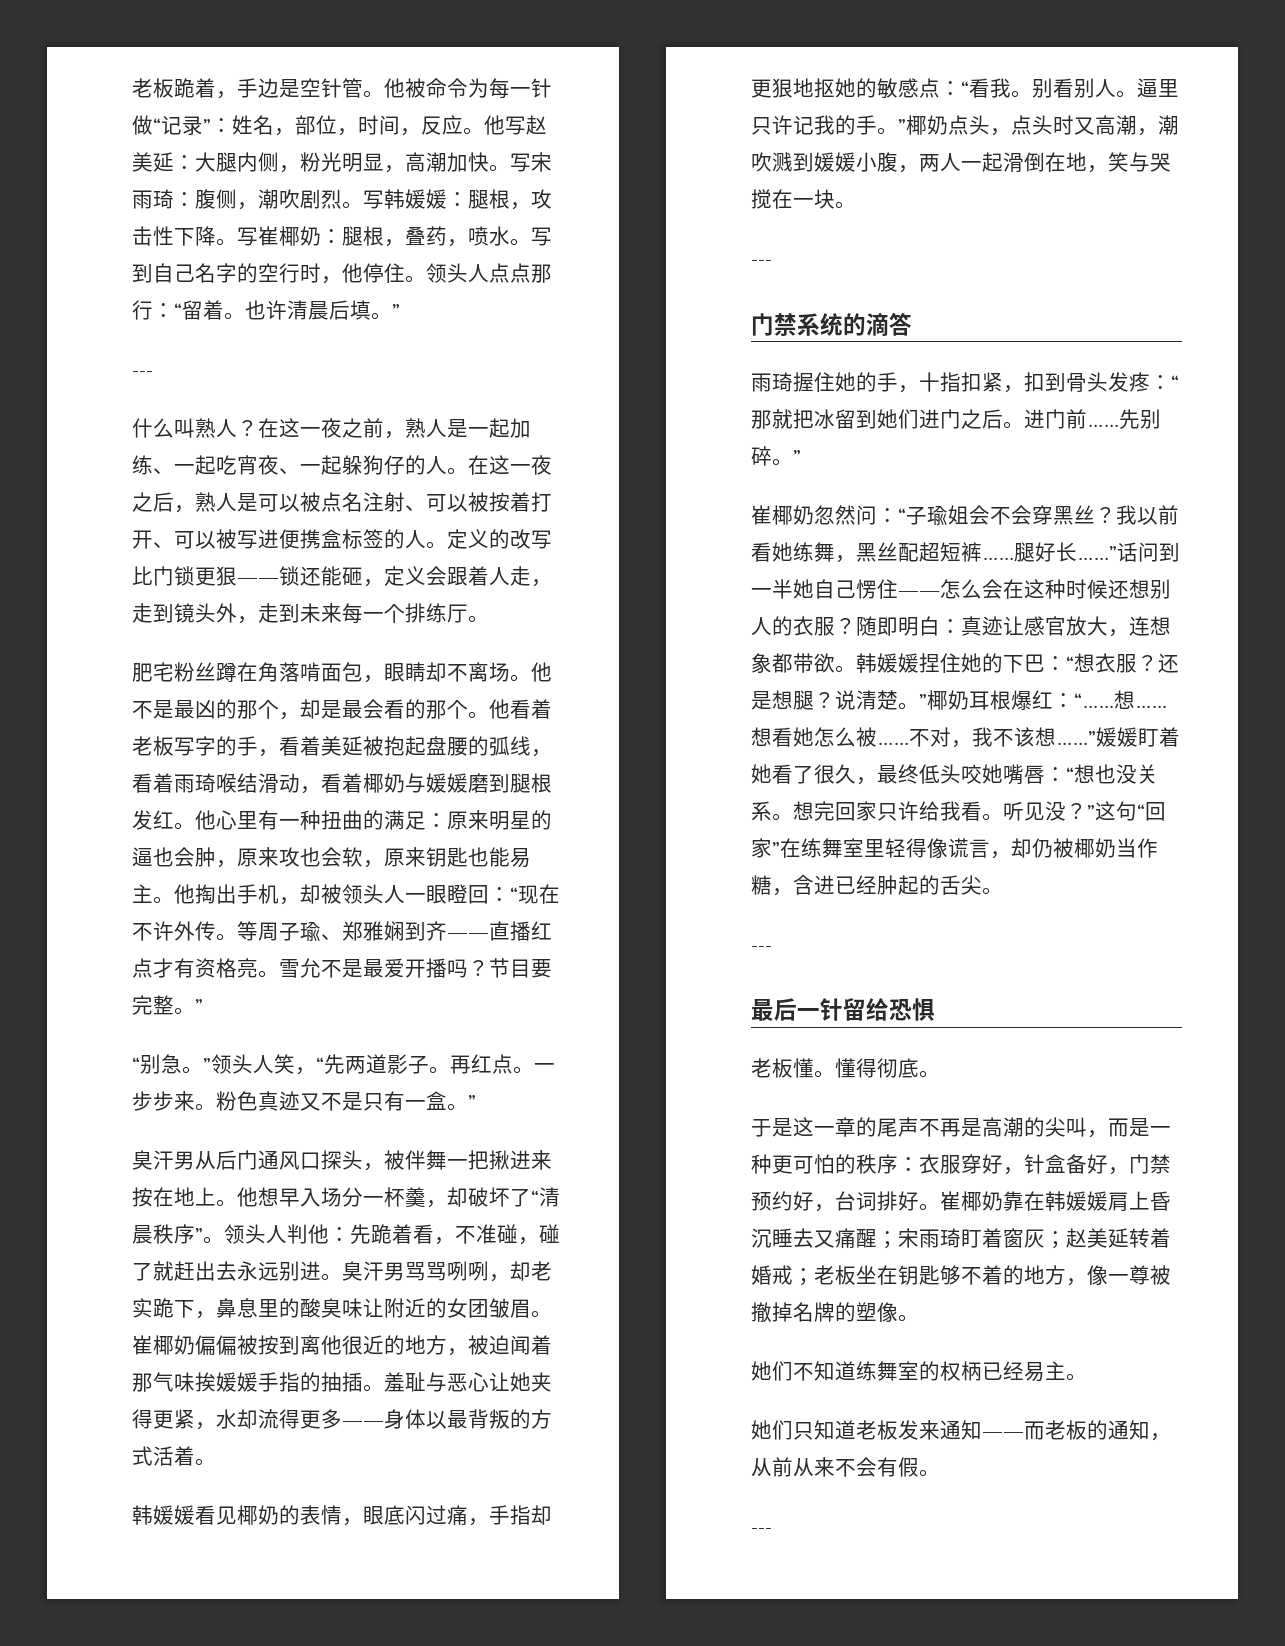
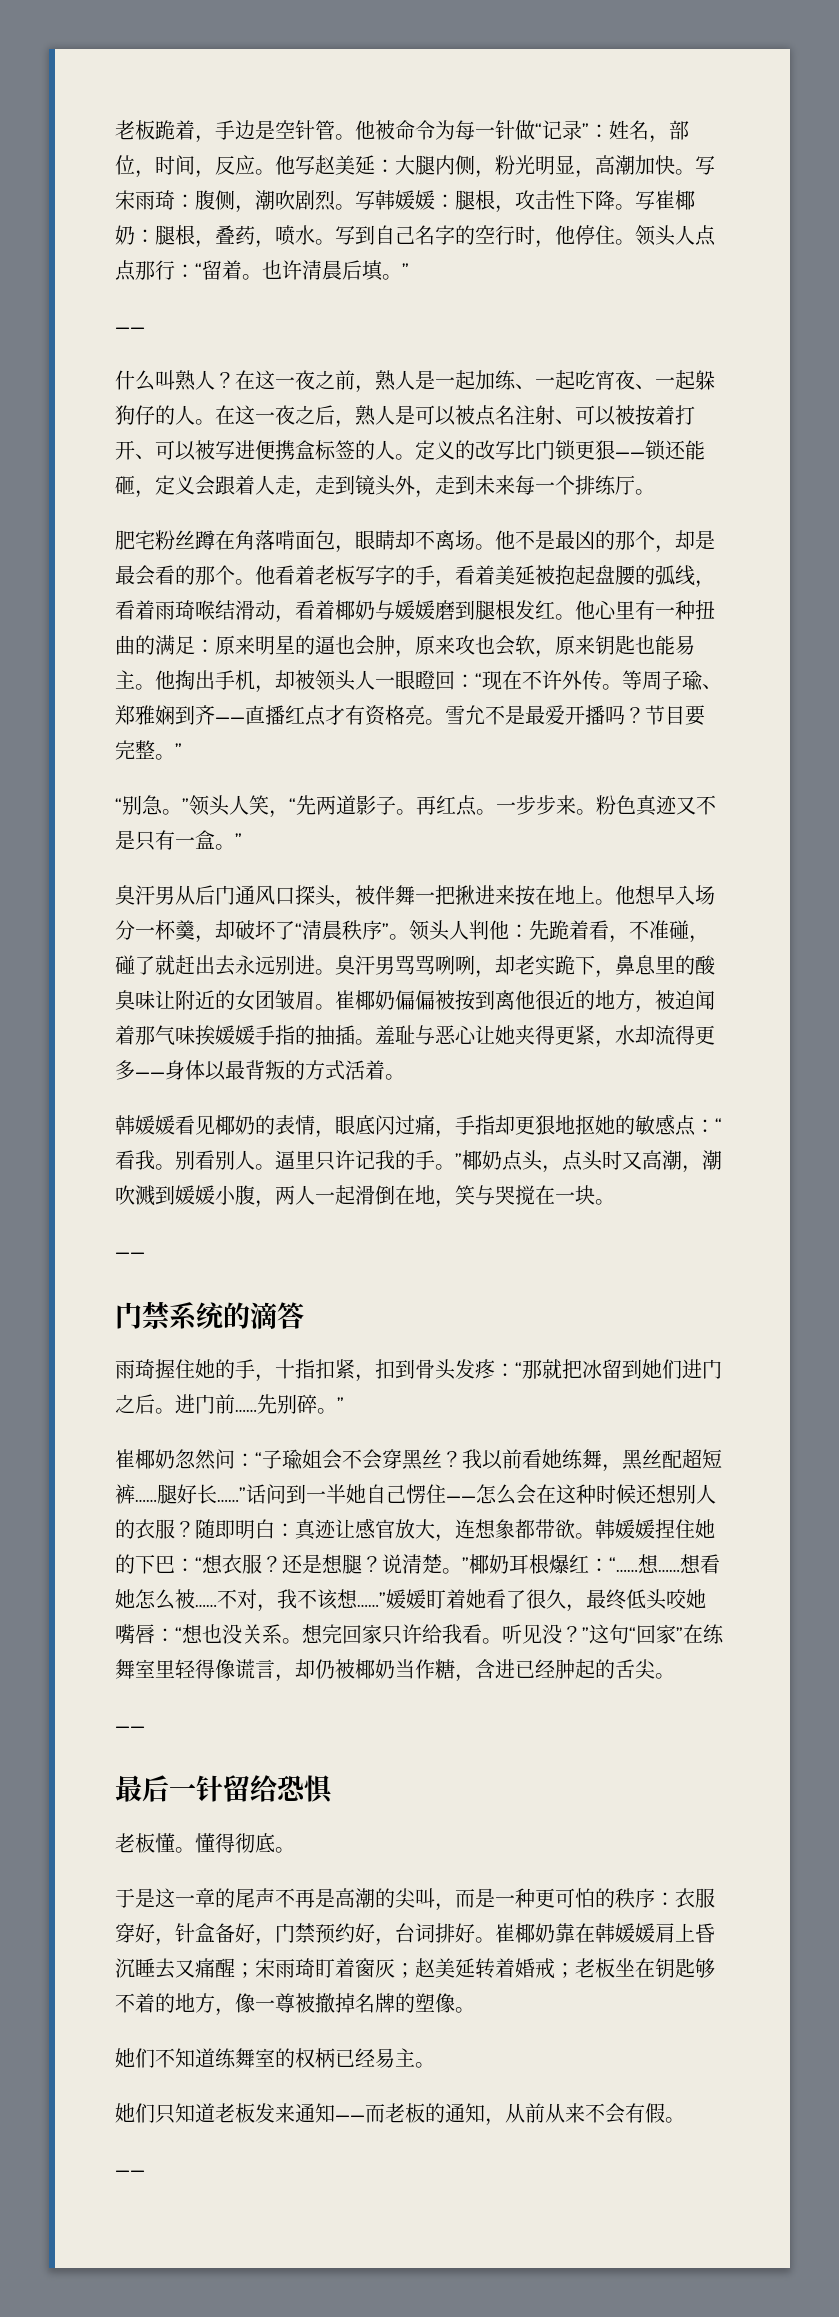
  也许清晨后填。”
- ---
+ ——
  逼里只许记我的手。”椰奶点头，点头时又高潮，潮吹溅到媛媛小腹，两人一起滑倒在地，笑与哭搅在一块。
- ---
+ ——
  听见没？”这句“回家”在练舞室里轻得像谎言，却仍被椰奶当作糖，含进已经肿起的舌尖。
- ---
+ ——
  她们只知道老板发来通知——而老板的通知，从前从来不会有假。
- ---
+ ——

